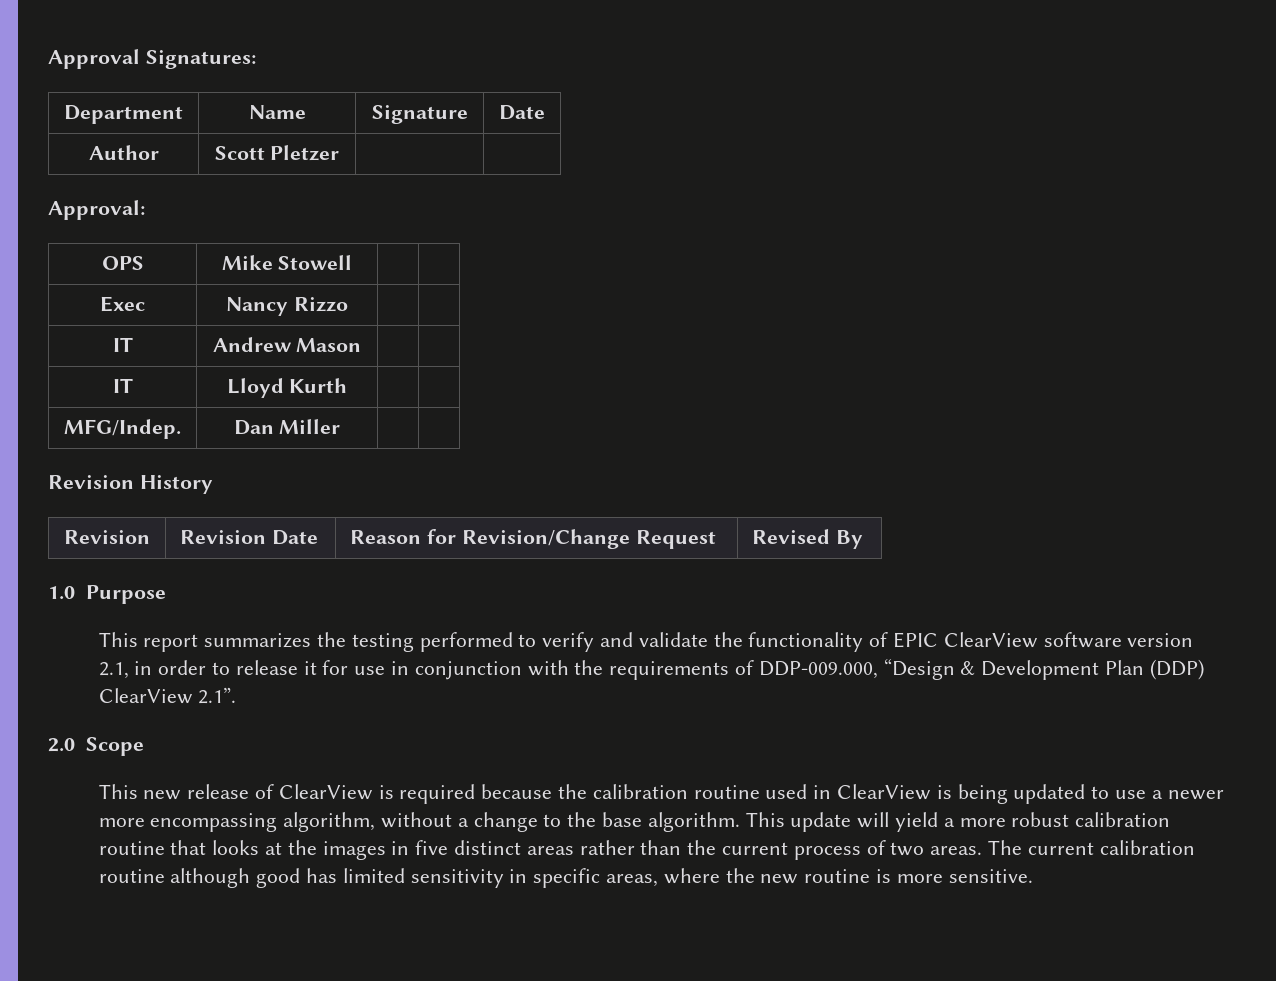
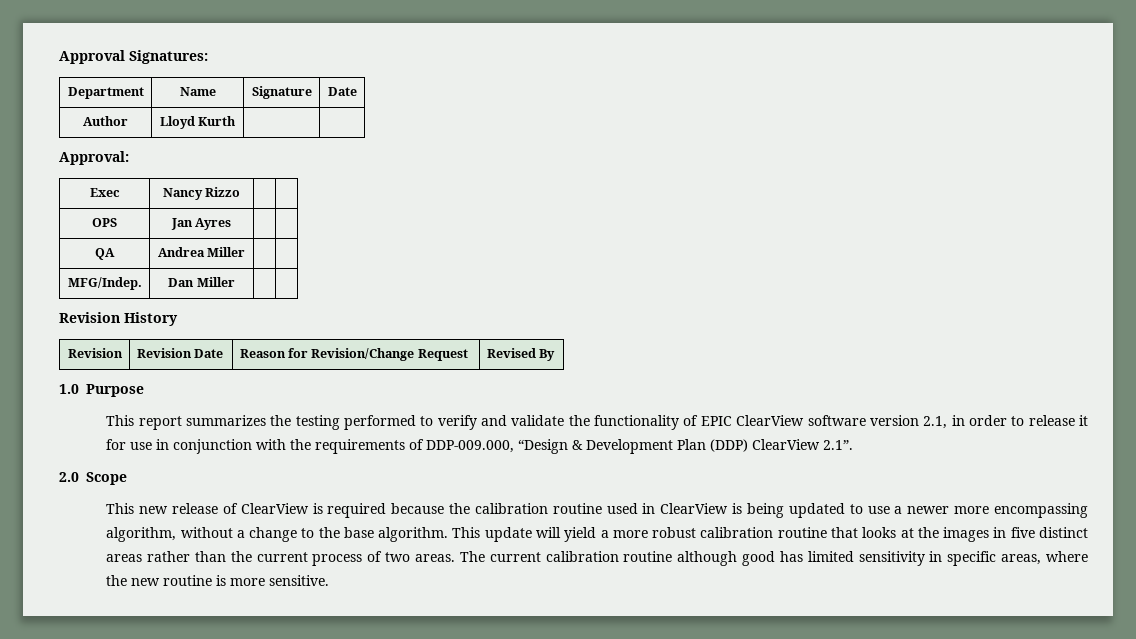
- Author | Scott Pletzer | |
+ Author | Lloyd Kurth | |
- OPS | Mike Stowell | |
- IT | Andrew Mason | |
- IT | Lloyd Kurth | |
+ OPS | Jan Ayres | |
+ QA | Andrea Miller | |

